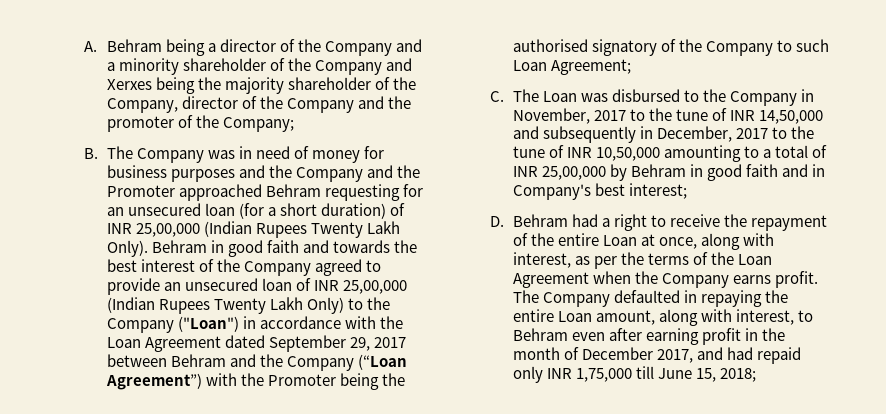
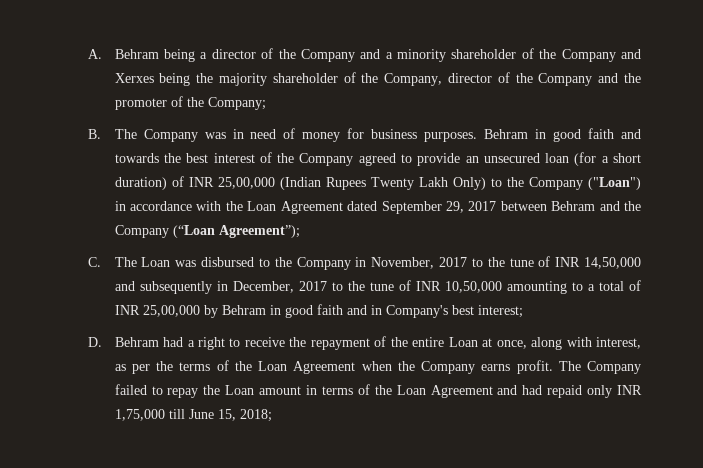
- B. The Company was in need of money for business purposes and the Company and the Promoter approached Behram requesting for an unsecured loan (for a short duration) of INR 25,00,000 (Indian Rupees Twenty Lakh Only).
+ B. The Company was in need of money for business purposes.
- Behram in good faith and towards the best interest of the Company agreed to provide an unsecured loan of INR 25,00,000 (Indian Rupees Twenty Lakh Only) to the Company ("Loan") in accordance with the Loan Agreement dated September 29, 2017 between Behram and the Company (“Loan Agreement”) with the Promoter being the authorised signatory of the Company to such Loan Agreement;
+ Behram in good faith and towards the best interest of the Company agreed to provide an unsecured loan (for a short duration) of INR 25,00,000 (Indian Rupees Twenty Lakh Only) to the Company ("Loan") in accordance with the Loan Agreement dated September 29, 2017 between Behram and the Company (“Loan Agreement”);
- The Company defaulted in repaying the entire Loan amount, along with interest, to Behram even after earning profit in the month of December 2017, and had repaid only INR 1,75,000 till June 15, 2018;
+ The Company failed to repay the Loan amount in terms of the Loan Agreement and had repaid only INR 1,75,000 till June 15, 2018;

